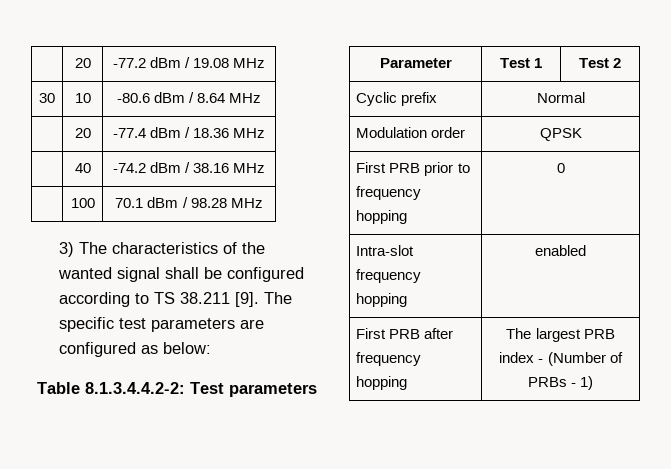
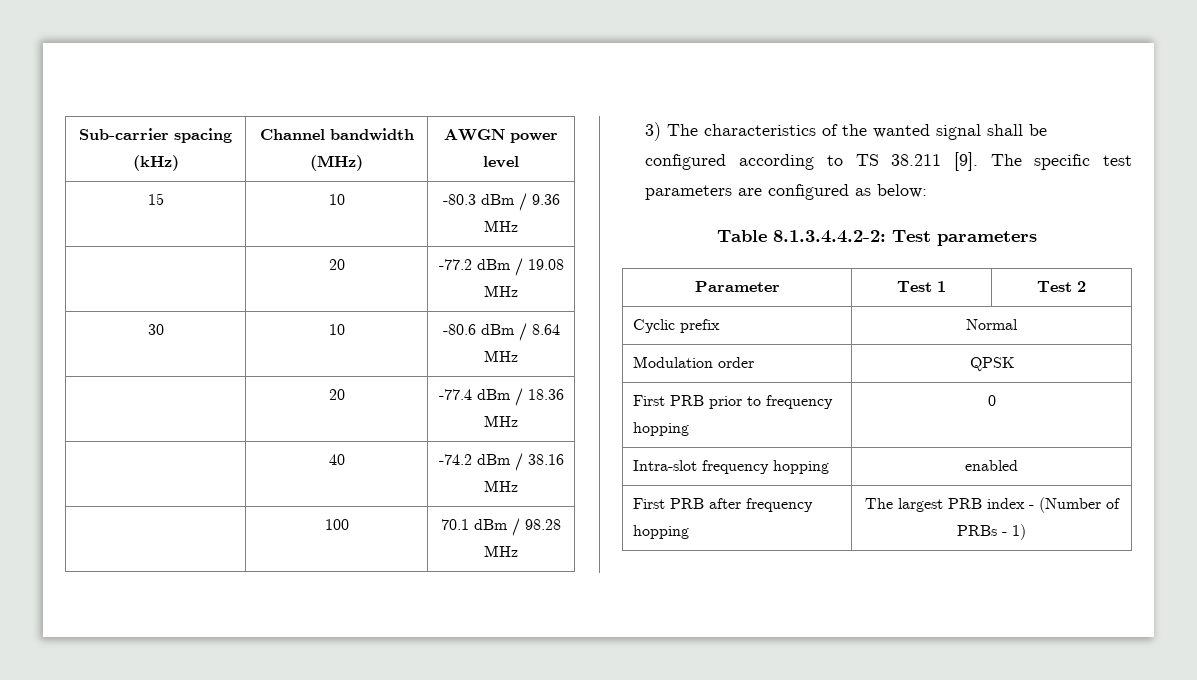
+ Sub-carrier spacing (kHz) | Channel bandwidth (MHz) | AWGN power level
+ 15 | 10 | -80.3 dBm / 9.36 MHz

